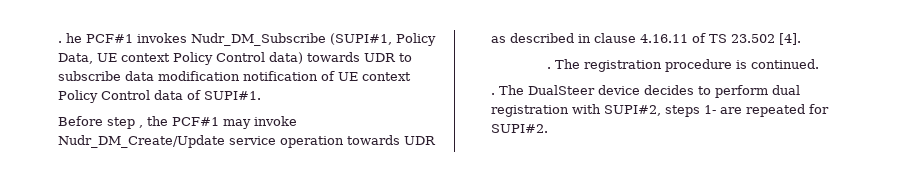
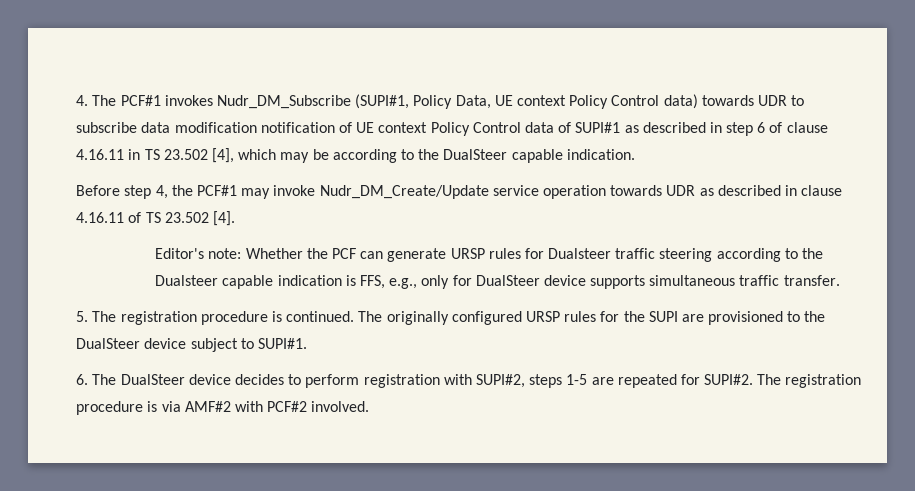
- . he PCF#1 invokes Nudr_DM_Subscribe (SUPI#1, Policy Data, UE context Policy Control data) towards UDR to subscribe data modification notification of UE context Policy Control data of SUPI#1.
+ 4. The PCF#1 invokes Nudr_DM_Subscribe (SUPI#1, Policy Data, UE context Policy Control data) towards UDR to subscribe data modification notification of UE context Policy Control data of SUPI#1 as described in step 6 of clause 4.16.11 in TS 23.502 [4], which may be according to the DualSteer capable indication.
- Before step , the PCF#1 may invoke Nudr_DM_Create/Update service operation towards UDR as described in clause 4.16.11 of TS 23.502 [4].
+ Before step 4, the PCF#1 may invoke Nudr_DM_Create/Update service operation towards UDR as described in clause 4.16.11 of TS 23.502 [4].
- . The registration procedure is continued.
- . The DualSteer device decides to perform dual registration with SUPI#2, steps 1- are repeated for SUPI#2.
+ Editor's note: Whether the PCF can generate URSP rules for Dualsteer traffic steering according to the Dualsteer capable indication is FFS, e.g., only for DualSteer device supports simultaneous traffic transfer.
+ 5. The registration procedure is continued. The originally configured URSP rules for the SUPI are provisioned to the DualSteer device subject to SUPI#1.
+ 6. The DualSteer device decides to perform registration with SUPI#2, steps 1-5 are repeated for SUPI#2.
+ The registration procedure is via AMF#2 with PCF#2 involved.

